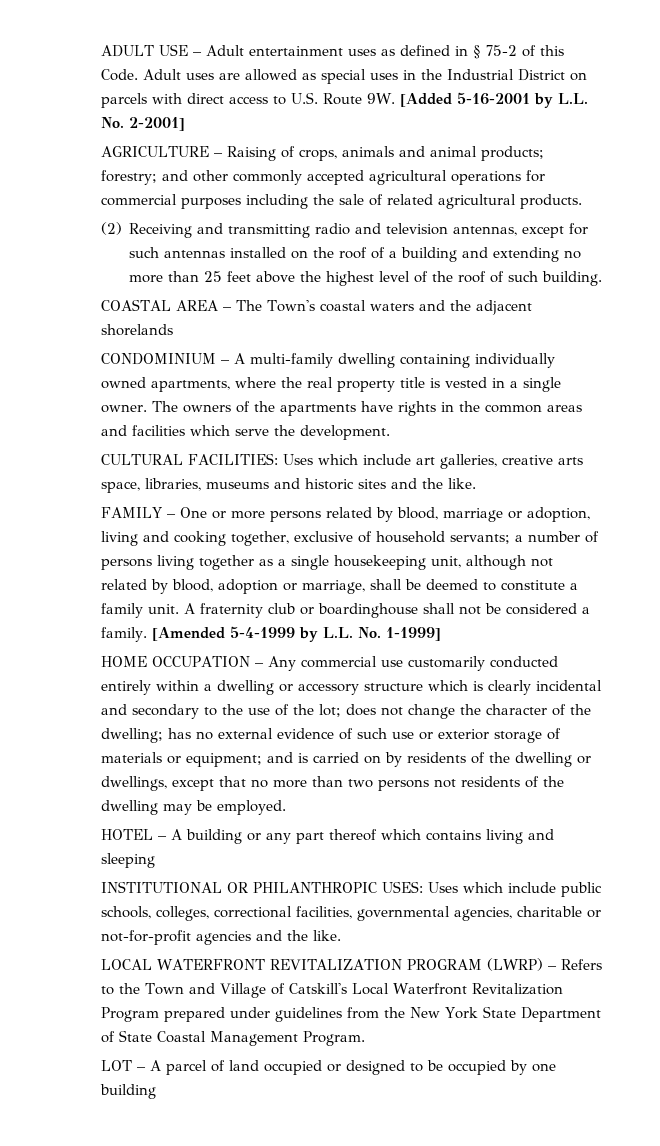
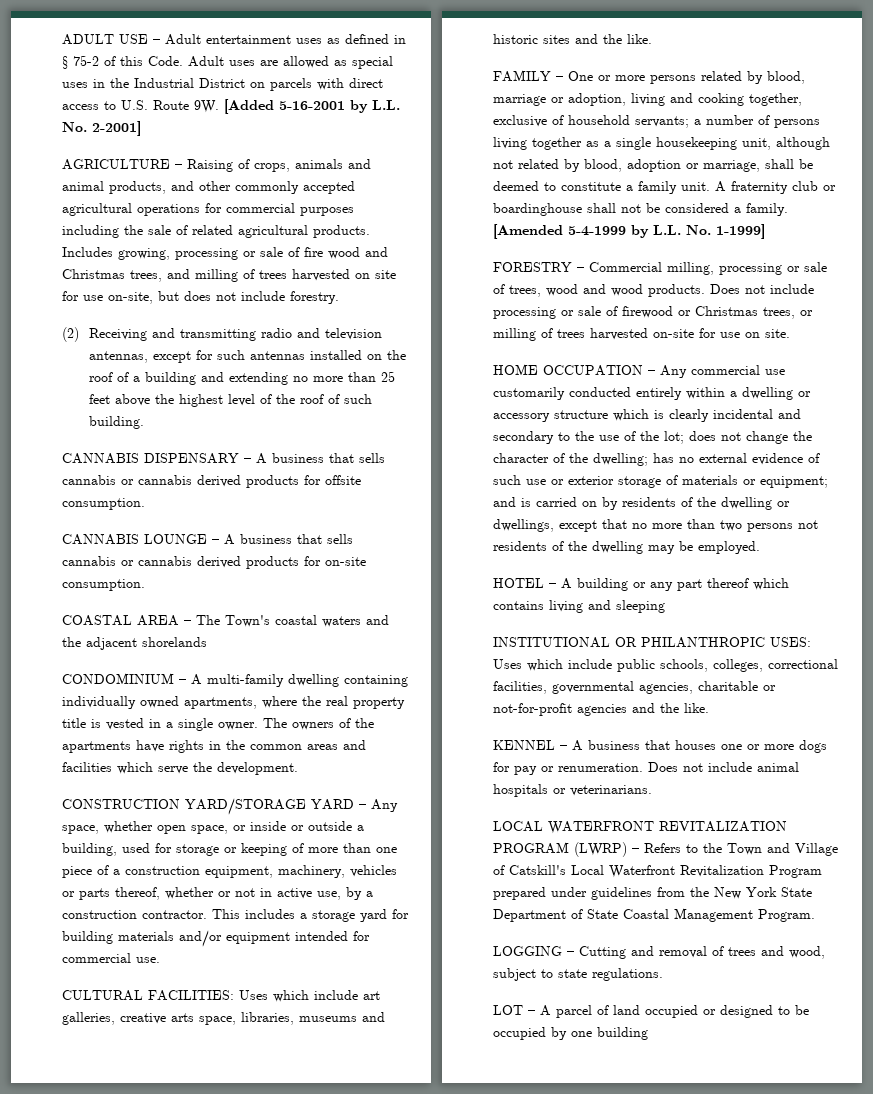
- AGRICULTURE – Raising of crops, animals and animal products; forestry; and other commonly accepted agricultural operations for commercial purposes including the sale of related agricultural products.
+ AGRICULTURE – Raising of crops, animals and animal products, and other commonly accepted agricultural operations for commercial purposes including the sale of related agricultural products. Includes growing, processing or sale of fire wood and Christmas trees, and milling of trees harvested on site for use on-site, but does not include forestry.
+ CANNABIS DISPENSARY – A business that sells cannabis or cannabis derived products for offsite consumption.
+ CANNABIS LOUNGE – A business that sells cannabis or cannabis derived products for on-site consumption.
+ CONSTRUCTION YARD/STORAGE YARD – Any space, whether open space, or inside or outside a building, used for storage or keeping of more than one piece of a construction equipment, machinery, vehicles or parts thereof, whether or not in active use, by a construction contractor. This includes a storage yard for building materials and/or equipment intended for commercial use.
+ FORESTRY – Commercial milling, processing or sale of trees, wood and wood products. Does not include processing or sale of firewood or Christmas trees, or milling of trees harvested on-site for use on site.
+ KENNEL – A business that houses one or more dogs for pay or renumeration. Does not include animal hospitals or veterinarians.
+ LOGGING – Cutting and removal of trees and wood, subject to state regulations.

